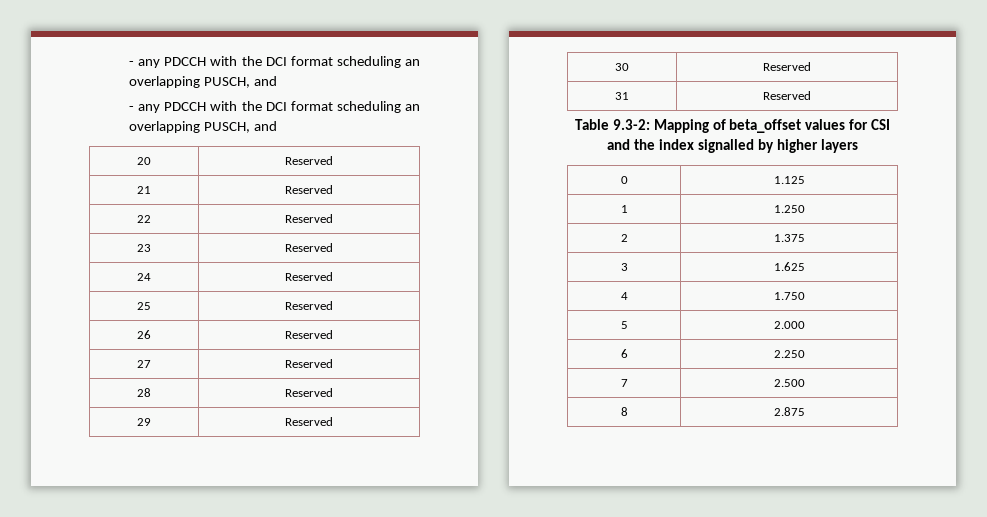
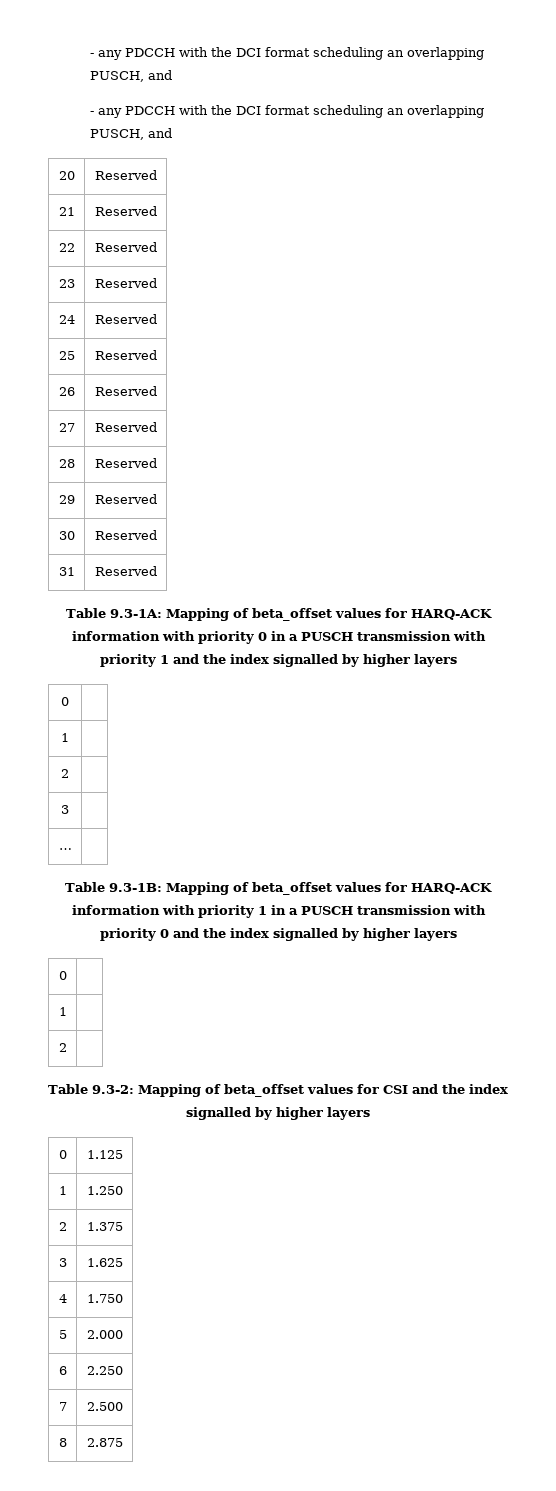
+ Table 9.3-1A: Mapping of beta_offset values for HARQ-ACK information with priority 0 in a PUSCH transmission with priority 1 and the index signalled by higher layers
+ 0 |
+ 1 |
+ 2 |
+ 3 |
+ … |
+ Table 9.3-1B: Mapping of beta_offset values for HARQ-ACK information with priority 1 in a PUSCH transmission with priority 0 and the index signalled by higher layers
+ 0 |
+ 1 |
+ 2 |

